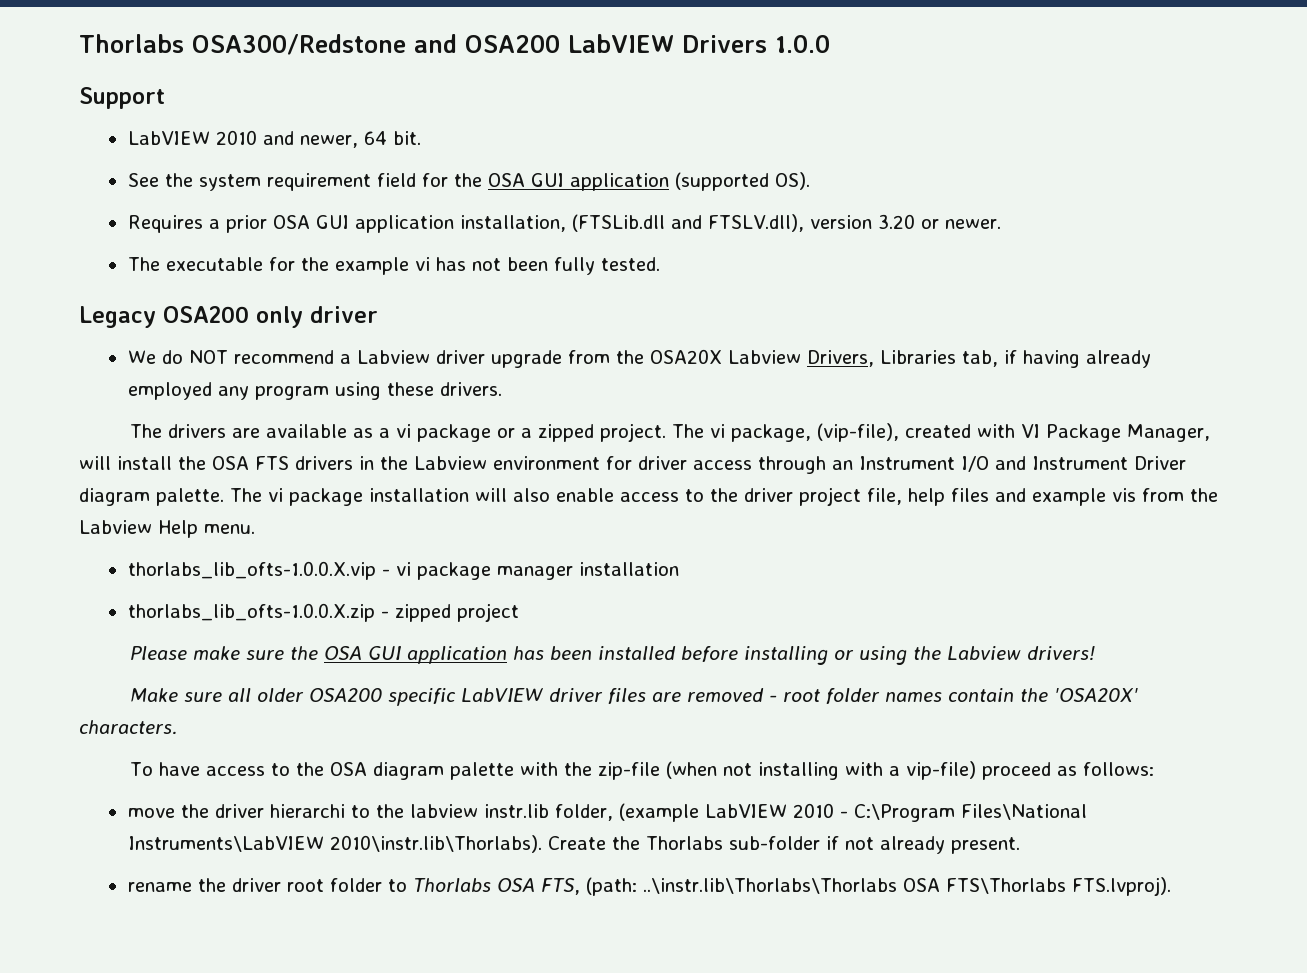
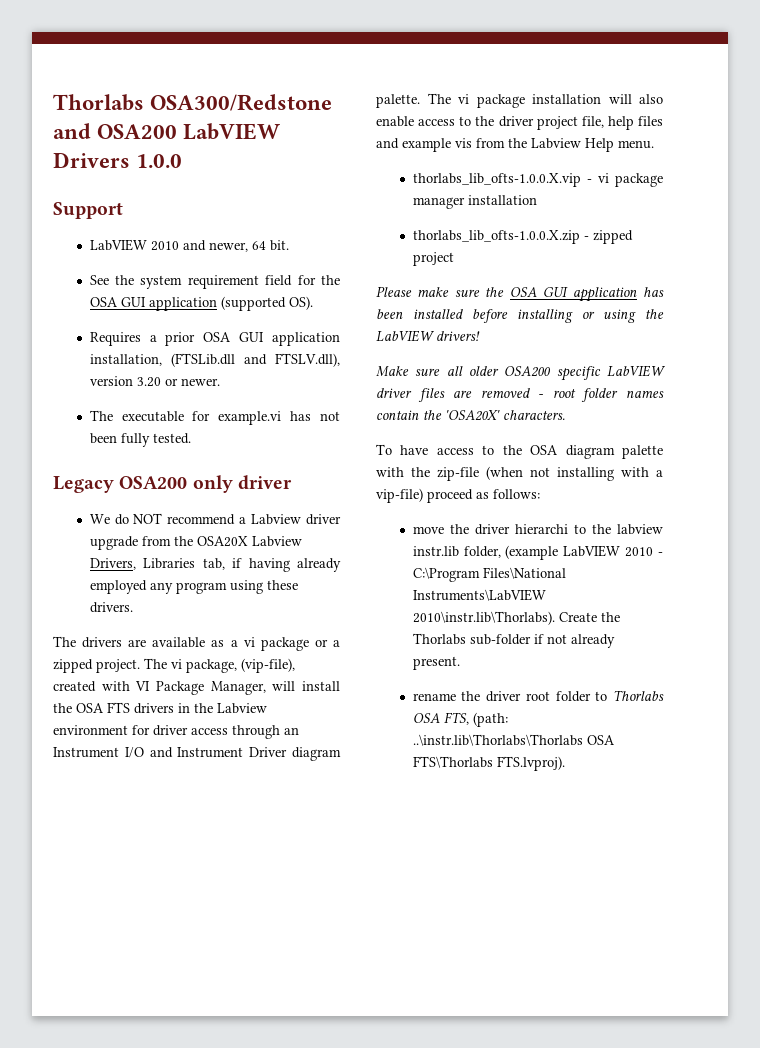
- The executable for the example vi has not been fully tested.
+ The executable for example.vi has not been fully tested.
- Please make sure the OSA GUI application has been installed before installing or using the Labview drivers!
+ Please make sure the OSA GUI application has been installed before installing or using the LabVIEW drivers!

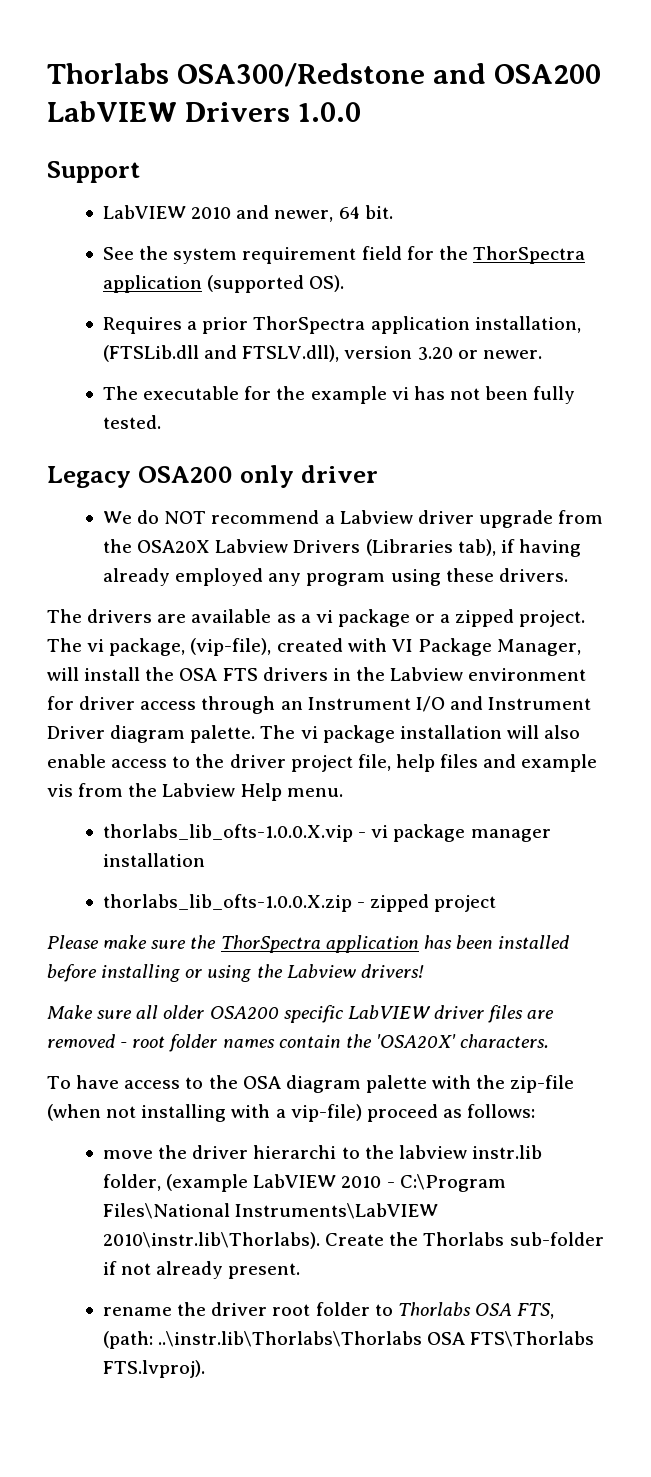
- See the system requirement field for the OSA GUI application (supported OS).
+ See the system requirement field for the ThorSpectra application (supported OS).
- Requires a prior OSA GUI application installation, (FTSLib.dll and FTSLV.dll), version 3.20 or newer.
+ Requires a prior ThorSpectra application installation, (FTSLib.dll and FTSLV.dll), version 3.20 or newer.
- The executable for example.vi has not been fully tested.
+ The executable for the example vi has not been fully tested.
- We do NOT recommend a Labview driver upgrade from the OSA20X Labview Drivers, Libraries tab, if having already employed any program using these drivers.
+ We do NOT recommend a Labview driver upgrade from the OSA20X Labview Drivers (Libraries tab), if having already employed any program using these drivers.
- Please make sure the OSA GUI application has been installed before installing or using the LabVIEW drivers!
+ Please make sure the ThorSpectra application has been installed before installing or using the Labview drivers!

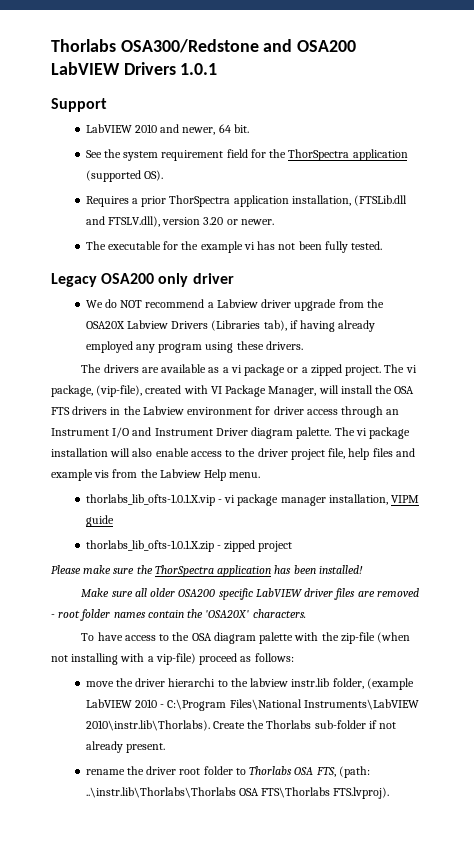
- Thorlabs OSA300/Redstone and OSA200 LabVIEW Drivers 1.0.0
+ Thorlabs OSA300/Redstone and OSA200 LabVIEW Drivers 1.0.1
- thorlabs_lib_ofts-1.0.0.X.vip - vi package manager installation
- thorlabs_lib_ofts-1.0.0.X.zip - zipped project
+ thorlabs_lib_ofts-1.0.1.X.vip - vi package manager installation, VIPM guide
+ thorlabs_lib_ofts-1.0.1.X.zip - zipped project
- Please make sure the ThorSpectra application has been installed before installing or using the Labview drivers!
+ Please make sure the ThorSpectra application has been installed!

